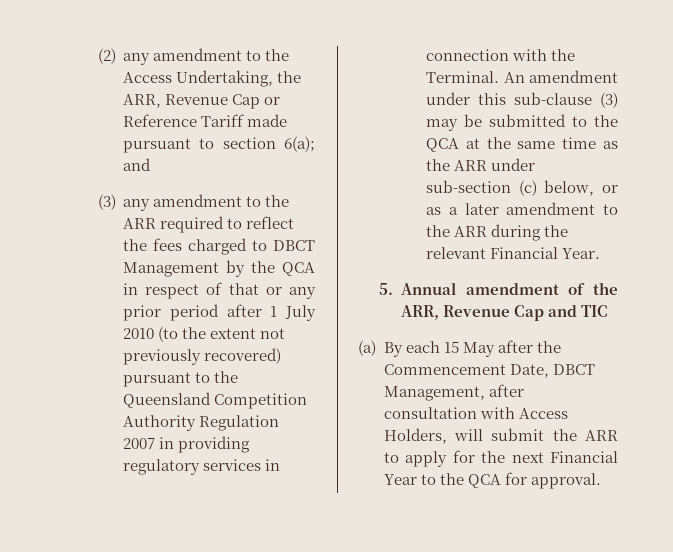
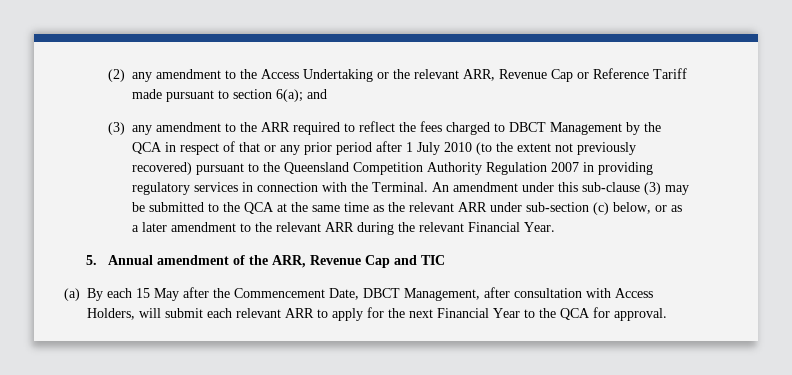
- (2) any amendment to the Access Undertaking, the ARR, Revenue Cap or Reference Tariff made pursuant to section 6(a); and
+ (2) any amendment to the Access Undertaking or the relevant ARR, Revenue Cap or Reference Tariff made pursuant to section 6(a); and
- An amendment under this sub-clause (3) may be submitted to the QCA at the same time as the ARR under sub-section (c) below, or as a later amendment to the ARR during the relevant Financial Year.
+ An amendment under this sub-clause (3) may be submitted to the QCA at the same time as the relevant ARR under sub-section (c) below, or as a later amendment to the relevant ARR during the relevant Financial Year.
- (a) By each 15 May after the Commencement Date, DBCT Management, after consultation with Access Holders, will submit the ARR to apply for the next Financial Year to the QCA for approval.
+ (a) By each 15 May after the Commencement Date, DBCT Management, after consultation with Access Holders, will submit each relevant ARR to apply for the next Financial Year to the QCA for approval.

